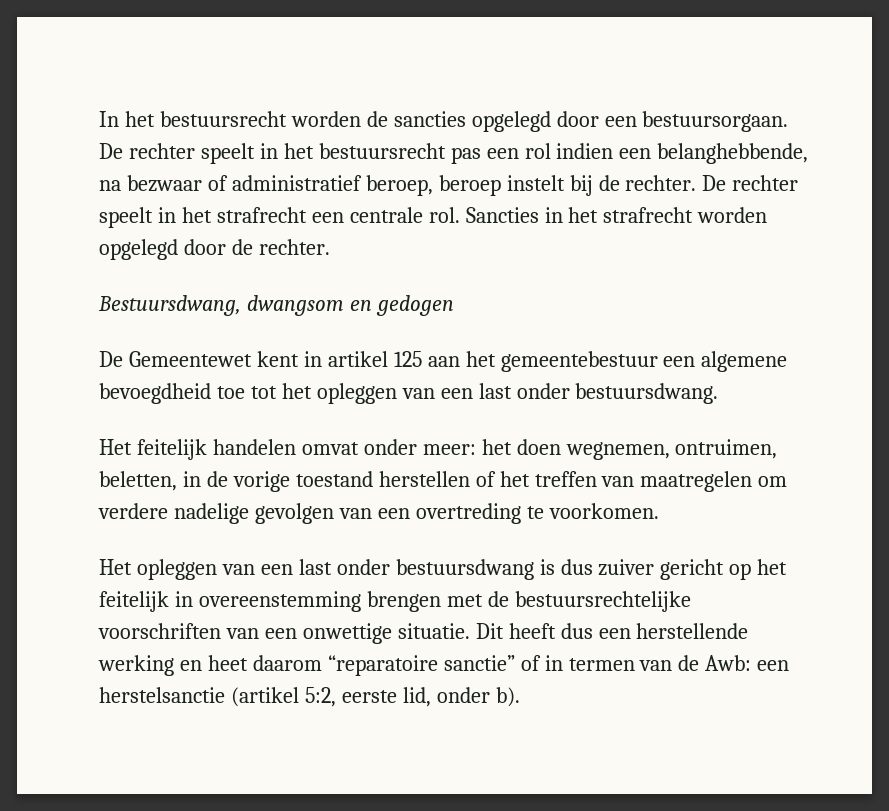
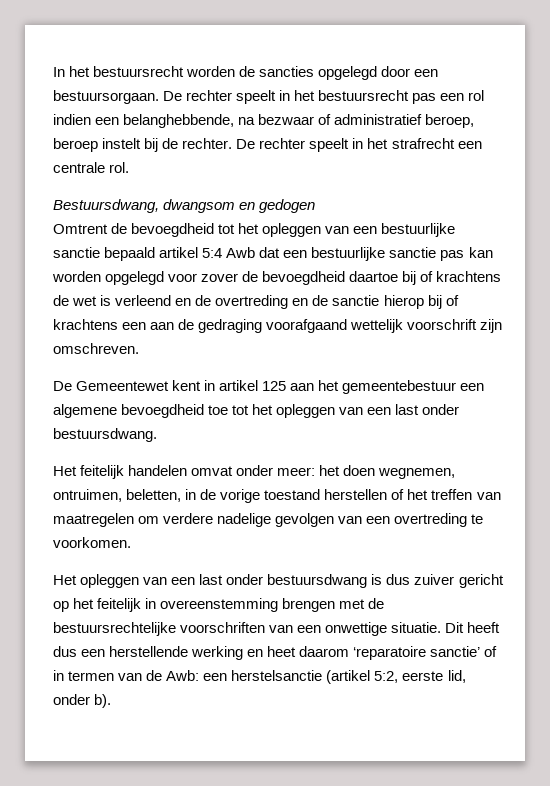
- De rechter speelt in het strafrecht een centrale rol. Sancties in het strafrecht worden opgelegd door de rechter.
+ De rechter speelt in het strafrecht een centrale rol.
  Bestuursdwang, dwangsom en gedogen
+ Omtrent de bevoegdheid tot het opleggen van een bestuurlijke sanctie bepaald artikel 5:4 Awb dat een bestuurlijke sanctie pas kan worden opgelegd voor zover de bevoegdheid daartoe bij of krachtens de wet is verleend en de overtreding en de sanctie hierop bij of krachtens een aan de gedraging voorafgaand wettelijk voorschrift zijn omschreven.
- Dit heeft dus een herstellende werking en heet daarom “reparatoire sanctie” of in termen van de Awb: een herstelsanctie (artikel 5:2, eerste lid, onder b).
+ Dit heeft dus een herstellende werking en heet daarom ‘reparatoire sanctie’ of in termen van de Awb: een herstelsanctie (artikel 5:2, eerste lid, onder b).

